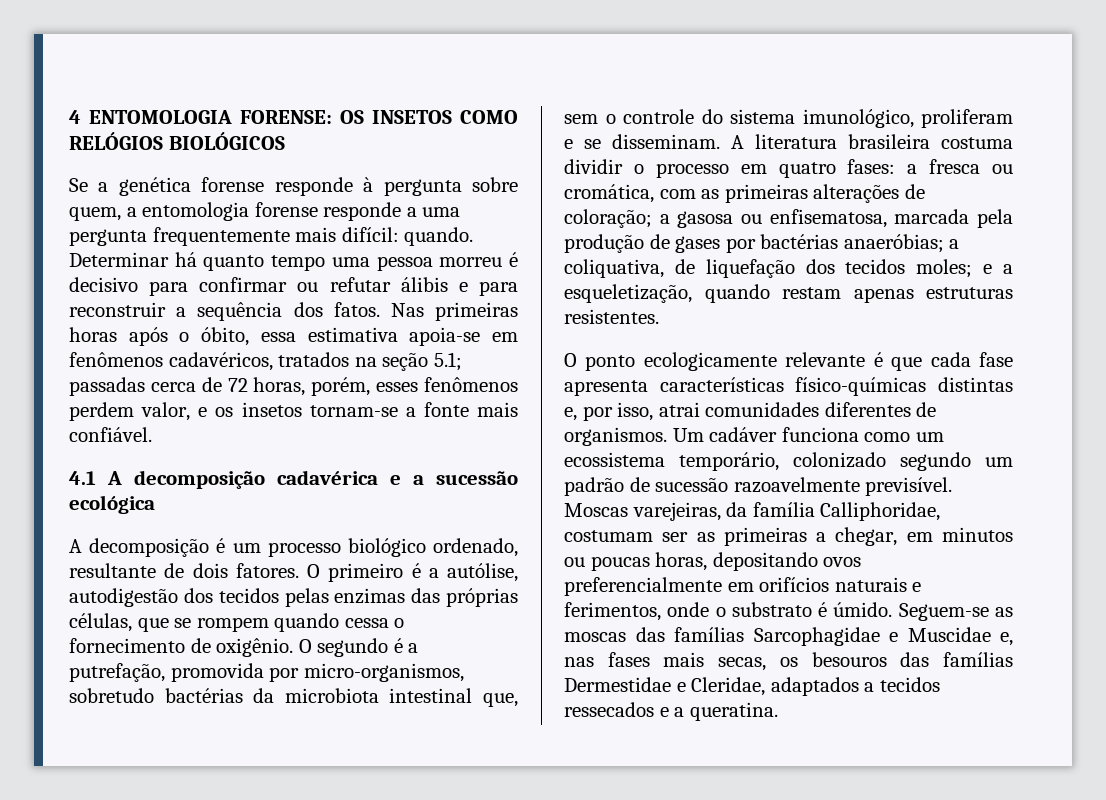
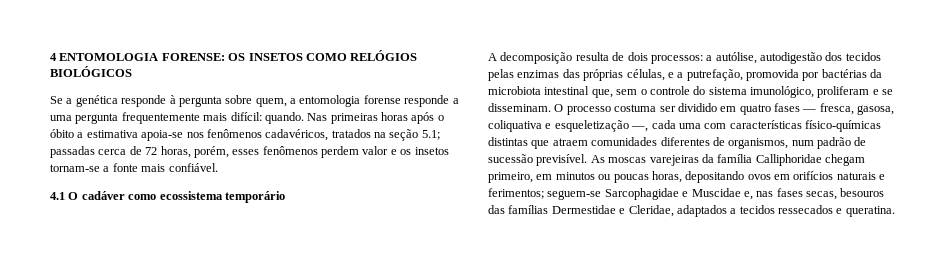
- Se a genética forense responde à pergunta sobre quem, a entomologia forense responde a uma pergunta frequentemente mais difícil: quando.
+ Se a genética responde à pergunta sobre quem, a entomologia forense responde a uma pergunta frequentemente mais difícil: quando.
- Determinar há quanto tempo uma pessoa morreu é decisivo para confirmar ou refutar álibis e para reconstruir a sequência dos fatos.
- Nas primeiras horas após o óbito, essa estimativa apoia-se em fenômenos cadavéricos, tratados na seção 5.1; passadas cerca de 72 horas, porém, esses fenômenos perdem valor, e os insetos tornam-se a fonte mais confiável.
+ Nas primeiras horas após o óbito a estimativa apoia-se nos fenômenos cadavéricos, tratados na seção 5.1; passadas cerca de 72 horas, porém, esses fenômenos perdem valor e os insetos tornam-se a fonte mais confiável.
- 4.1 A decomposição cadavérica e a sucessão ecológica
- A decomposição é um processo biológico ordenado, resultante de dois fatores. O primeiro é a autólise, autodigestão dos tecidos pelas enzimas das próprias células, que se rompem quando cessa o fornecimento de oxigênio. O segundo é a putrefação, promovida por micro-organismos, sobretudo bactérias da microbiota intestinal que, sem o controle do sistema imunológico, proliferam e se disseminam.
+ 4.1 O cadáver como ecossistema temporário
+ A decomposição resulta de dois processos: a autólise, autodigestão dos tecidos pelas enzimas das próprias células, e a putrefação, promovida por bactérias da microbiota intestinal que, sem o controle do sistema imunológico, proliferam e se disseminam.
- A literatura brasileira costuma dividir o processo em quatro fases: a fresca ou cromática, com as primeiras alterações de coloração; a gasosa ou enfisematosa, marcada pela produção de gases por bactérias anaeróbias; a coliquativa, de liquefação dos tecidos moles; e a esqueletização, quando restam apenas estruturas resistentes.
- O ponto ecologicamente relevante é que cada fase apresenta características físico-químicas distintas e, por isso, atrai comunidades diferentes de organismos. Um cadáver funciona como um ecossistema temporário, colonizado segundo um padrão de sucessão razoavelmente previsível. Moscas varejeiras, da família Calliphoridae, costumam ser as primeiras a chegar, em minutos ou poucas horas, depositando ovos preferencialmente em orifícios naturais e ferimentos, onde o substrato é úmido. Seguem-se as moscas das famílias Sarcophagidae e Muscidae e, nas fases mais secas, os besouros das famílias Dermestidae e Cleridae, adaptados a tecidos ressecados e a queratina.
+ O processo costuma ser dividido em quatro fases — fresca, gasosa, coliquativa e esqueletização —, cada uma com características físico-químicas distintas que atraem comunidades diferentes de organismos, num padrão de sucessão previsível. As moscas varejeiras da família Calliphoridae chegam primeiro, em minutos ou poucas horas, depositando ovos em orifícios naturais e ferimentos; seguem-se Sarcophagidae e Muscidae e, nas fases secas, besouros das famílias Dermestidae e Cleridae, adaptados a tecidos ressecados e queratina.

